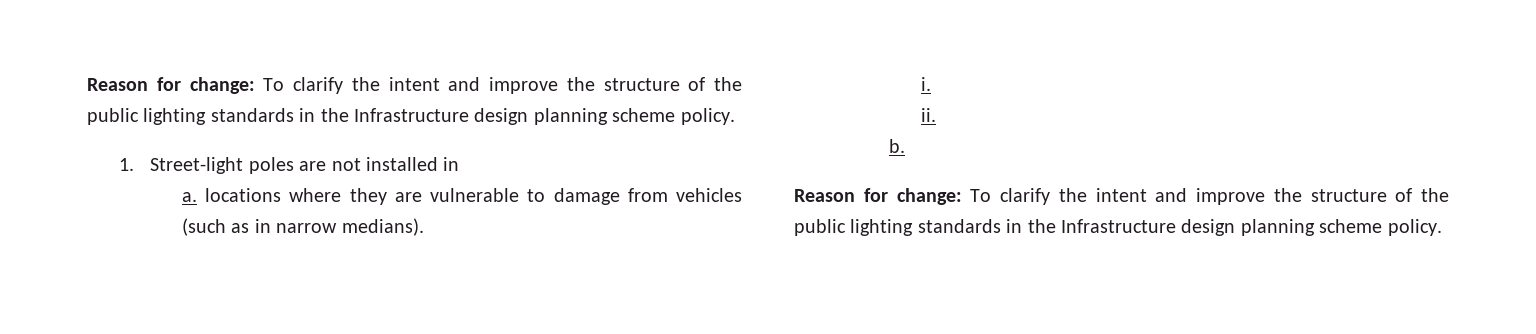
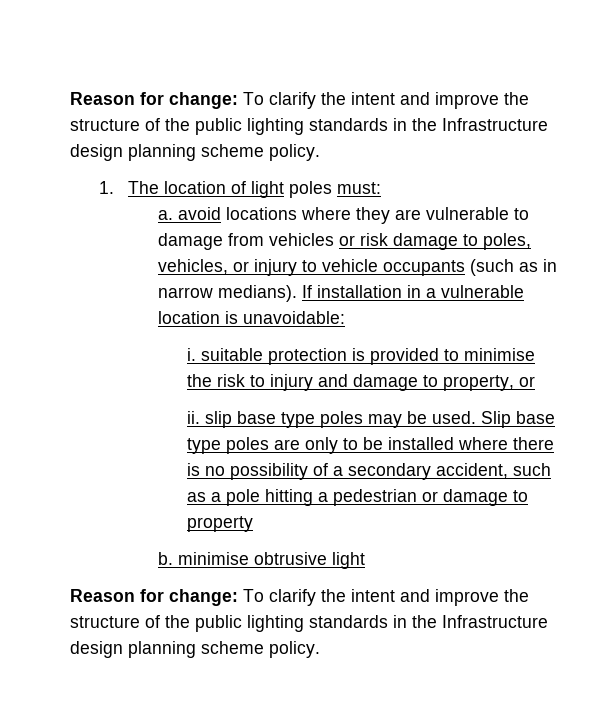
- 1. Street-light poles are not installed in
+ 1. The location of light poles must:
- a. locations where they are vulnerable to damage from vehicles (such as in narrow medians).
- i.
- ii.
- b.
+ a. avoid locations where they are vulnerable to damage from vehicles or risk damage to poles, vehicles, or injury to vehicle occupants (such as in narrow medians). If installation in a vulnerable location is unavoidable:
+ i. suitable protection is provided to minimise the risk to injury and damage to property, or
+ ii. slip base type poles may be used. Slip base type poles are only to be installed where there is no possibility of a secondary accident, such as a pole hitting a pedestrian or damage to property
+ b. minimise obtrusive light

